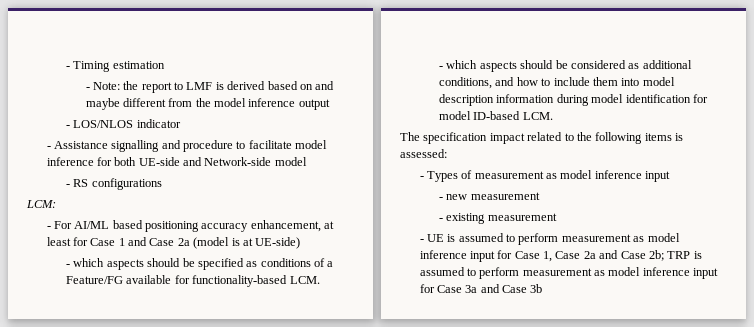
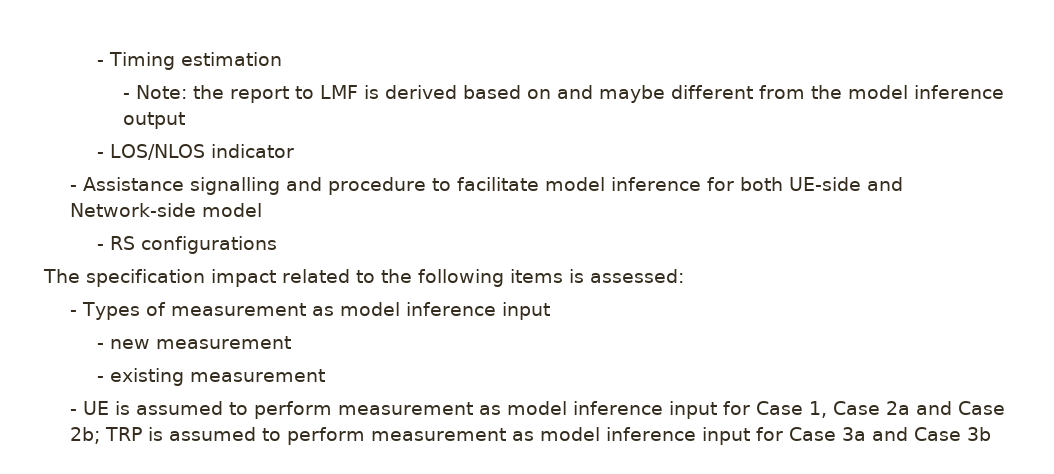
- LCM:
- - For AI/ML based positioning accuracy enhancement, at least for Case 1 and Case 2a (model is at UE-side)
- - which aspects should be specified as conditions of a Feature/FG available for functionality-based LCM.
- - which aspects should be considered as additional conditions, and how to include them into model description information during model identification for model ID-based LCM.

